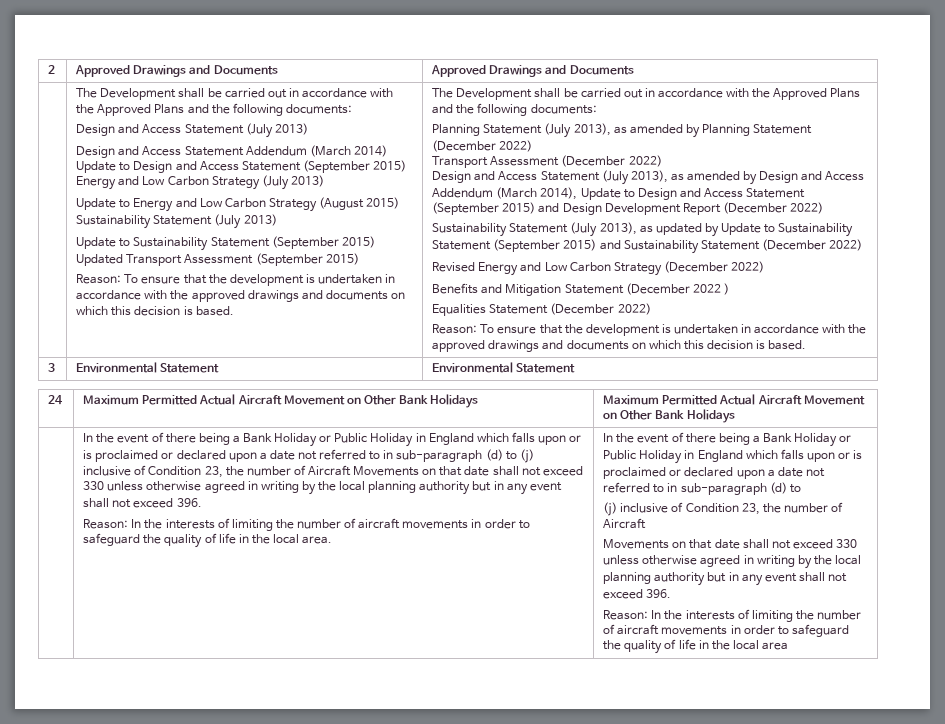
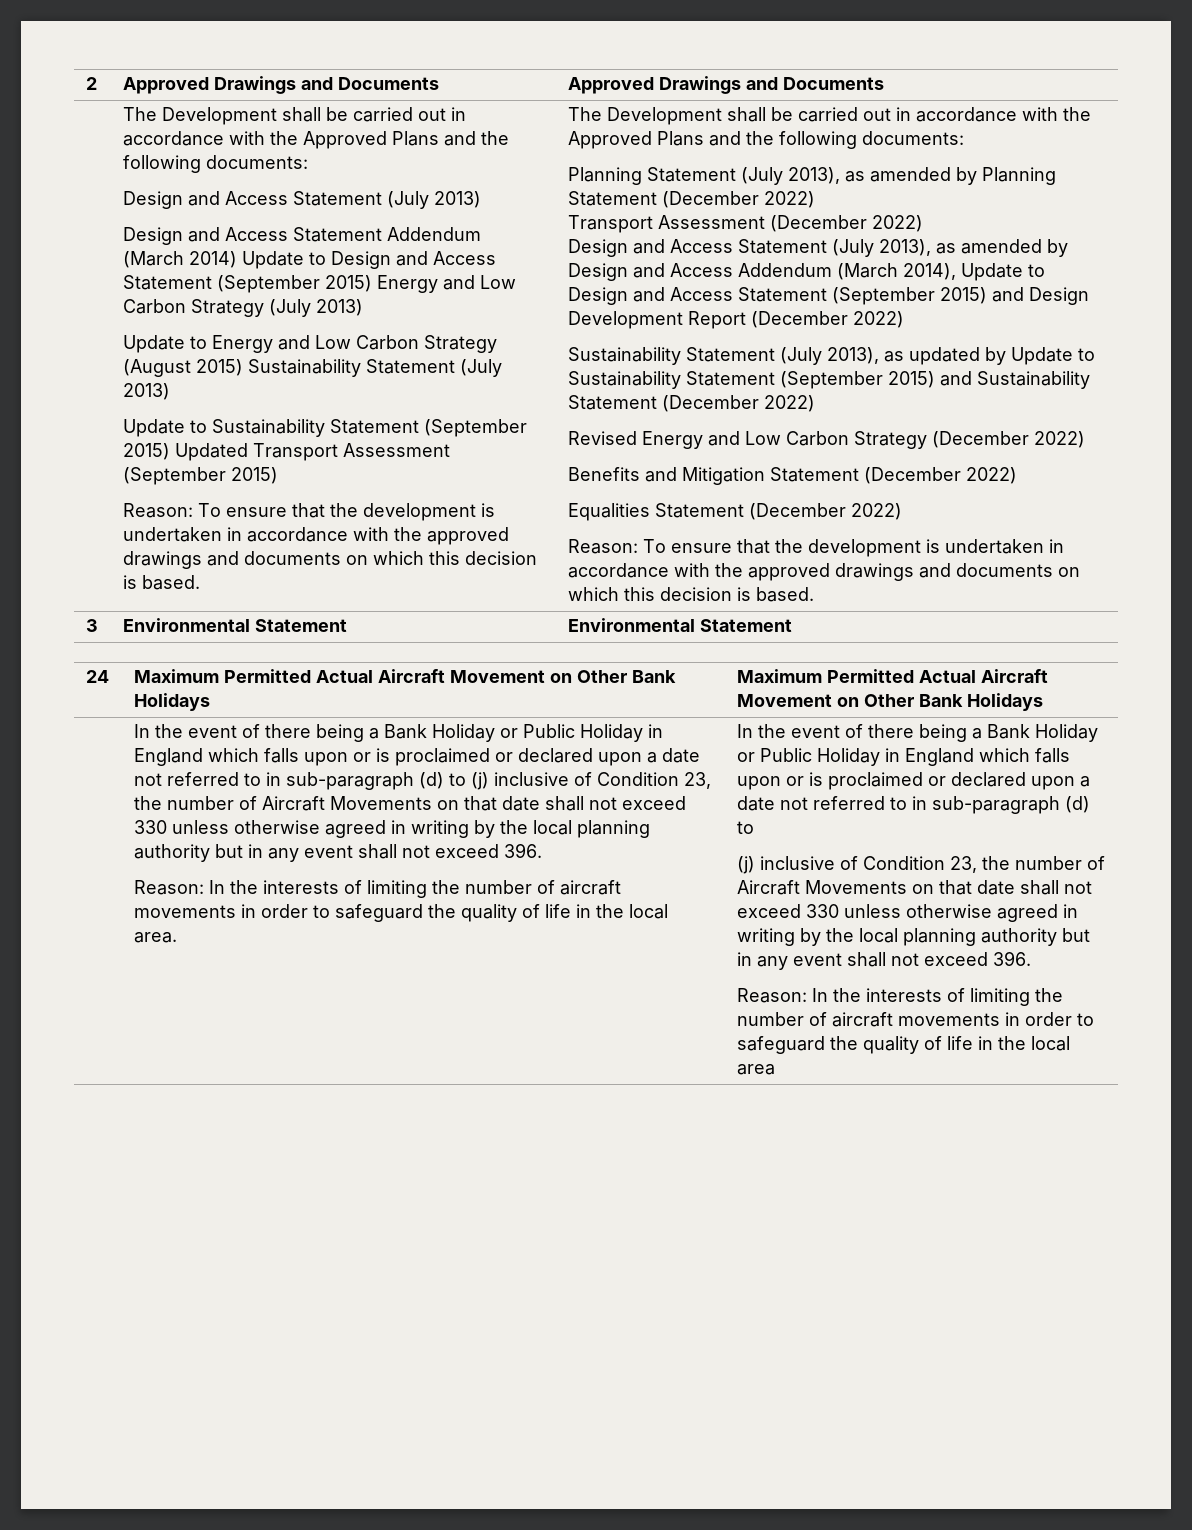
- Benefits and Mitigation Statement (December 2022 )
+ Benefits and Mitigation Statement (December 2022)
  In the interests of limiting the number of aircraft movements in order to safeguard the quality of life in the local area. | In the event of there being a Bank Holiday or Public Holiday in England which falls upon or is proclaimed or declared upon a date not referred to in sub-paragraph (d) to
- (j) inclusive of Condition 23, the number of Aircraft
- Movements on that date shall not exceed 330 unless otherwise agreed in writing by the local planning authority but in any event shall not exceed 396.
+ (j) inclusive of Condition 23, the number of Aircraft Movements on that date shall not exceed 330 unless otherwise agreed in writing by the local planning authority but in any event shall not exceed 396.

